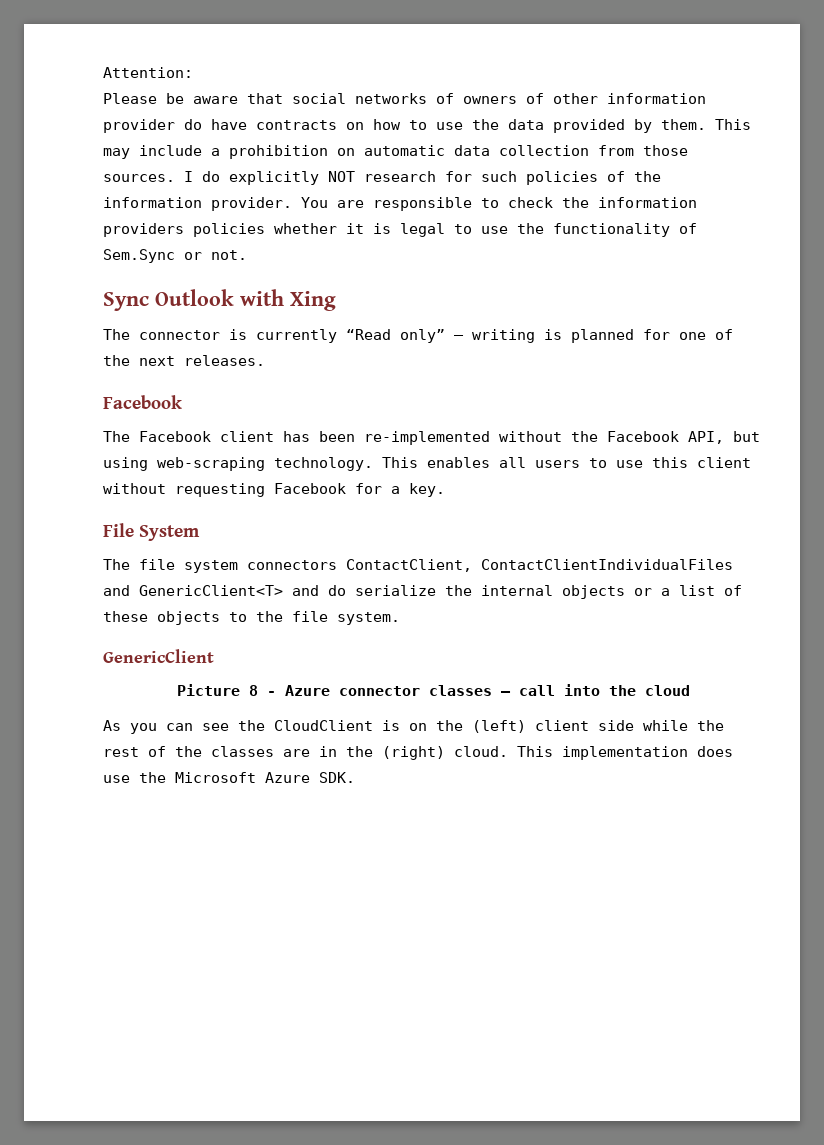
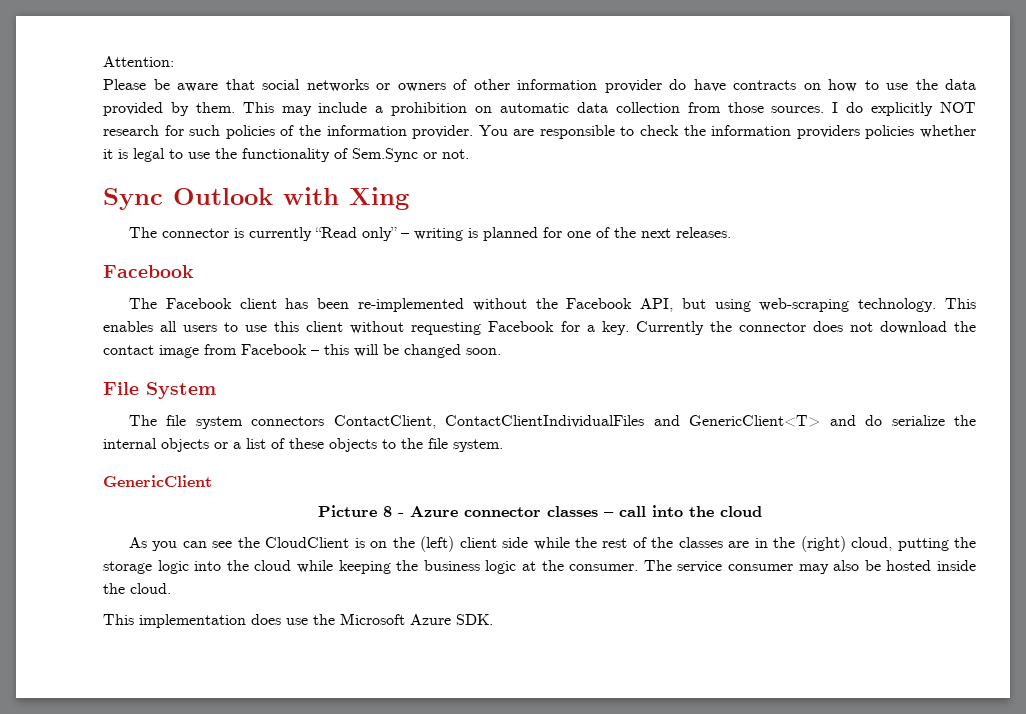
- Please be aware that social networks of owners of other information provider do have contracts on how to use the data provided by them.
+ Please be aware that social networks or owners of other information provider do have contracts on how to use the data provided by them.
+ Currently the connector does not download the contact image from Facebook – this will be changed soon.
- As you can see the CloudClient is on the (left) client side while the rest of the classes are in the (right) cloud. This implementation does use the Microsoft Azure SDK.
+ As you can see the CloudClient is on the (left) client side while the rest of the classes are in the (right) cloud, putting the storage logic into the cloud while keeping the business logic at the consumer. The service consumer may also be hosted inside the cloud.
+ This implementation does use the Microsoft Azure SDK.

